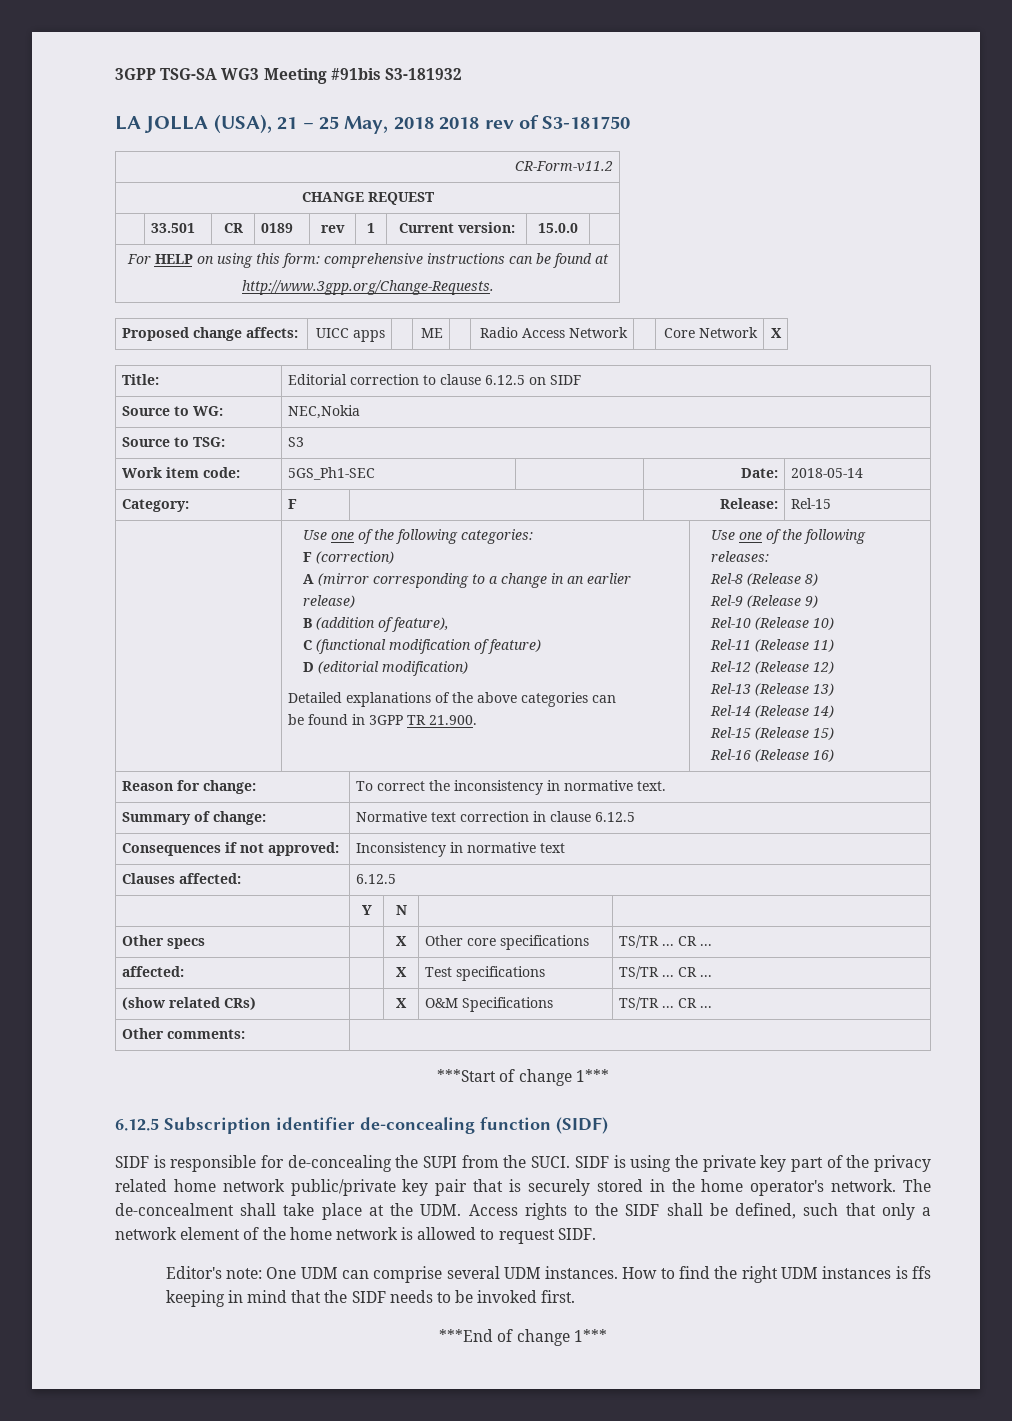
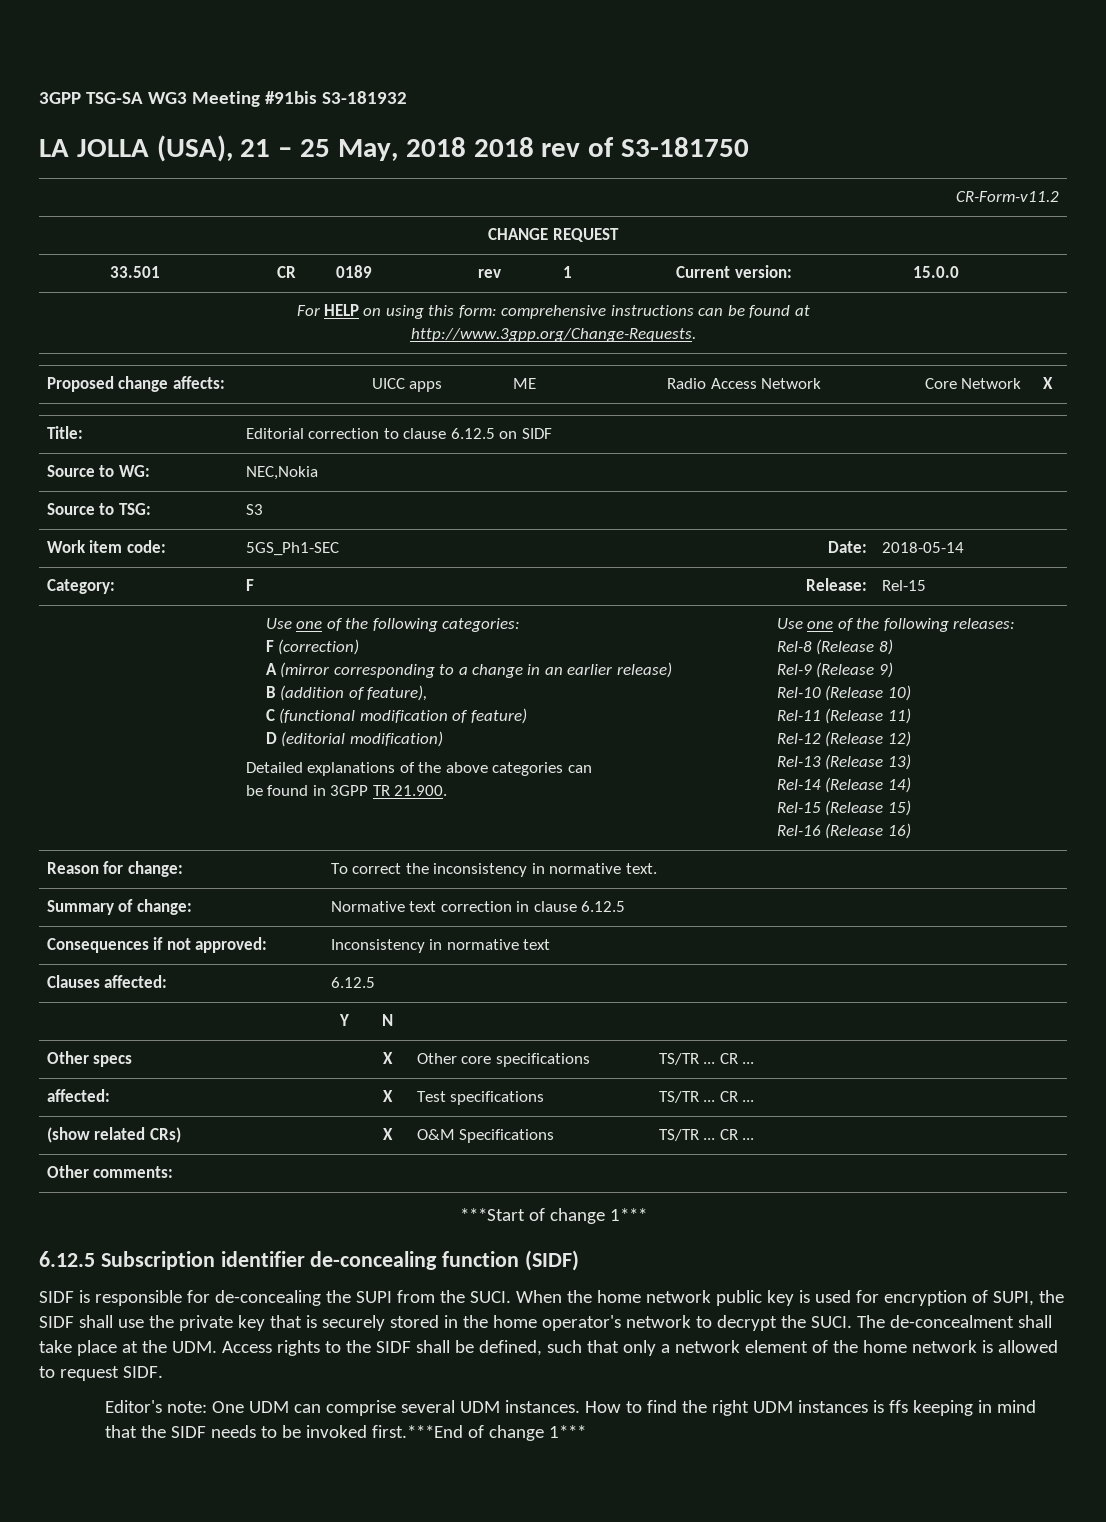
- SIDF is using the private key part of the privacy related home network public/private key pair that is securely stored in the home operator's network.
+ When the home network public key is used for encryption of SUPI, the SIDF shall use the private key that is securely stored in the home operator's network to decrypt the SUCI.
- How to find the right UDM instances is ffs keeping in mind that the SIDF needs to be invoked first.
- ***End of change 1***
+ How to find the right UDM instances is ffs keeping in mind that the SIDF needs to be invoked first.***End of change 1***

